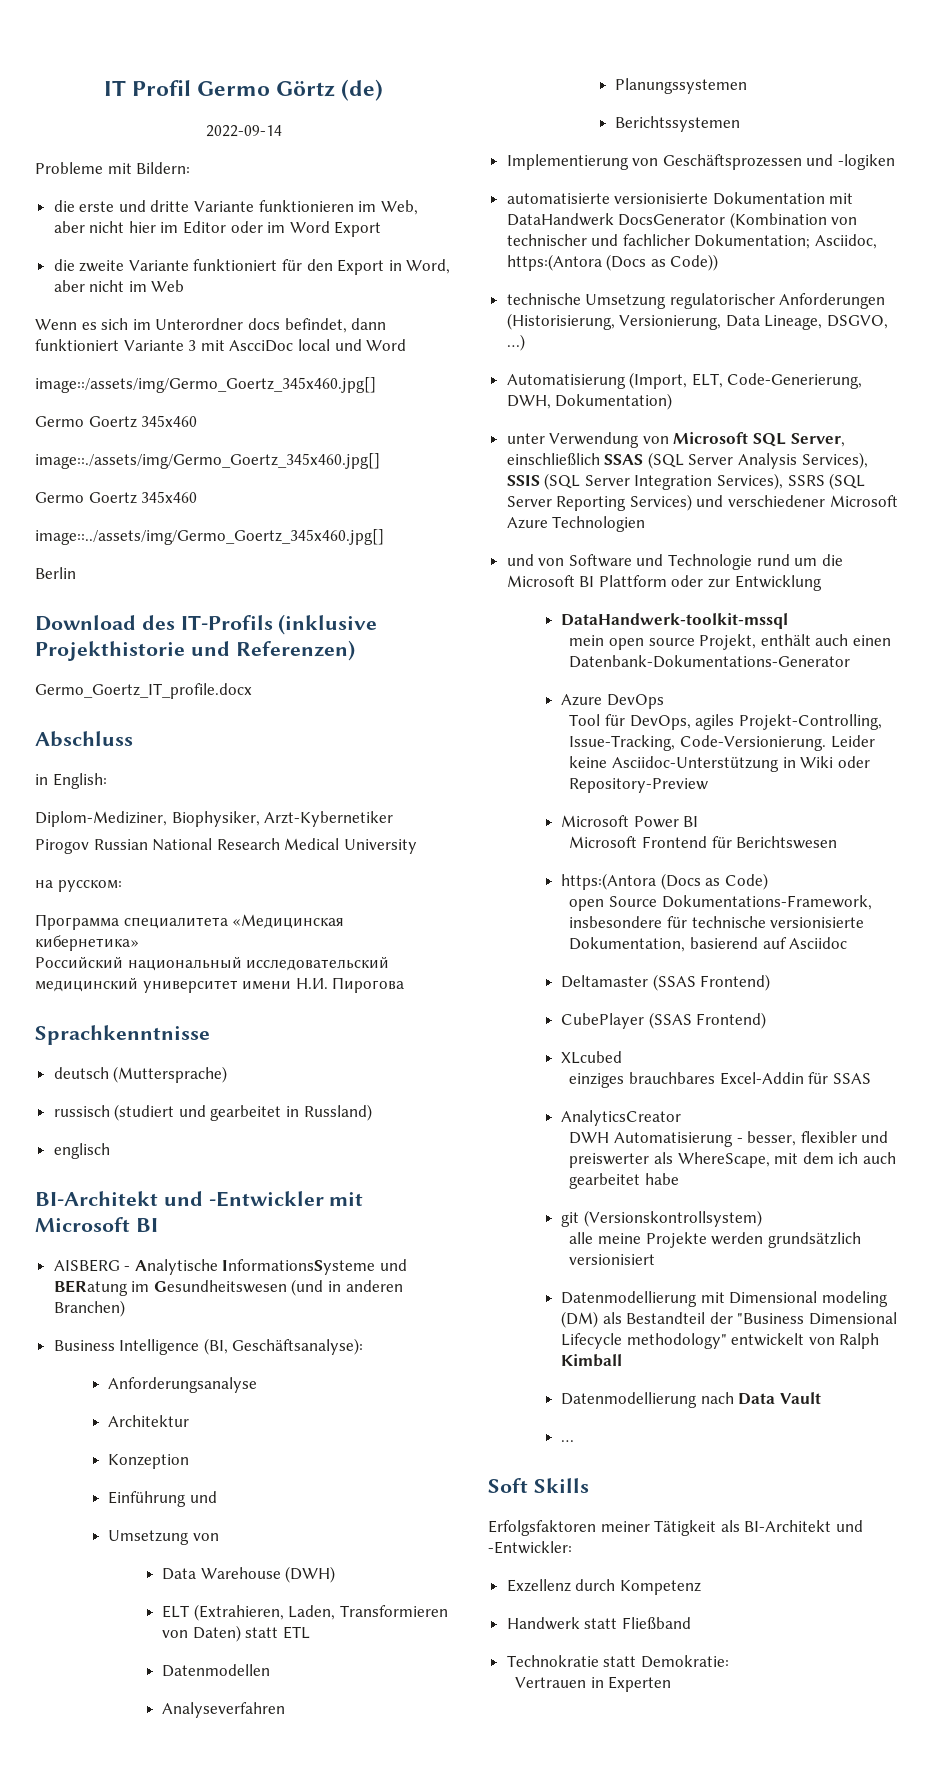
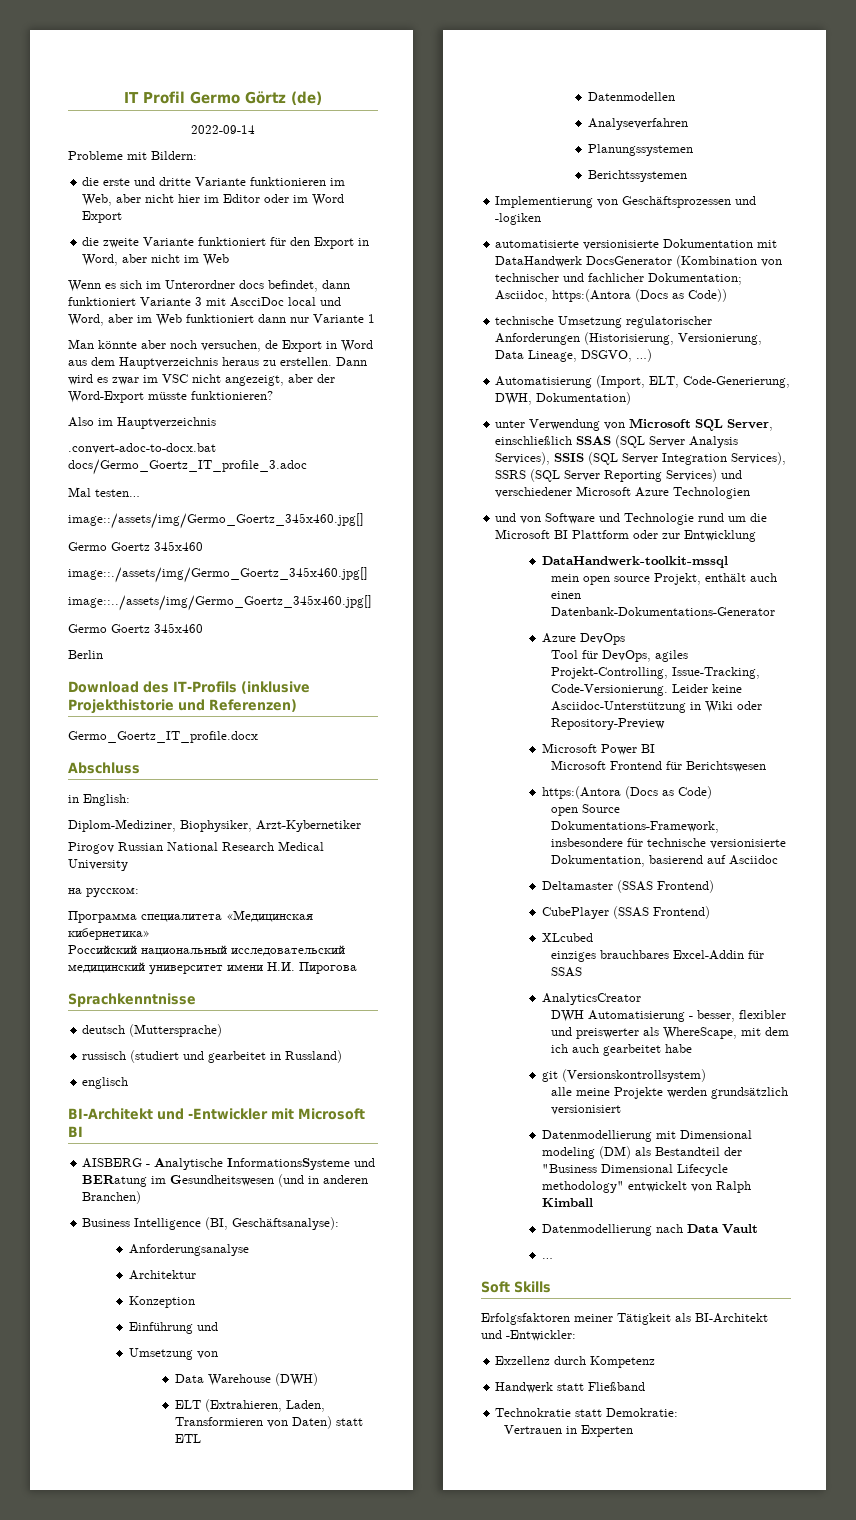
- Wenn es sich im Unterordner docs befindet, dann funktioniert Variante 3 mit AscciDoc local und Word
+ Wenn es sich im Unterordner docs befindet, dann funktioniert Variante 3 mit AscciDoc local und Word, aber im Web funktioniert dann nur Variante 1
+ Man könnte aber noch versuchen, de Export in Word aus dem Hauptverzeichnis heraus zu erstellen. Dann wird es zwar im VSC nicht angezeigt, aber der Word-Export müsste funktionieren?
+ Also im Hauptverzeichnis
+ .convert-adoc-to-docx.bat docs/Germo_Goertz_IT_profile_3.adoc
+ Mal testen…
  image::./assets/img/Germo_Goertz_345x460.jpg[]
+ image::../assets/img/Germo_Goertz_345x460.jpg[]
  Germo Goertz 345x460
- image::../assets/img/Germo_Goertz_345x460.jpg[]

